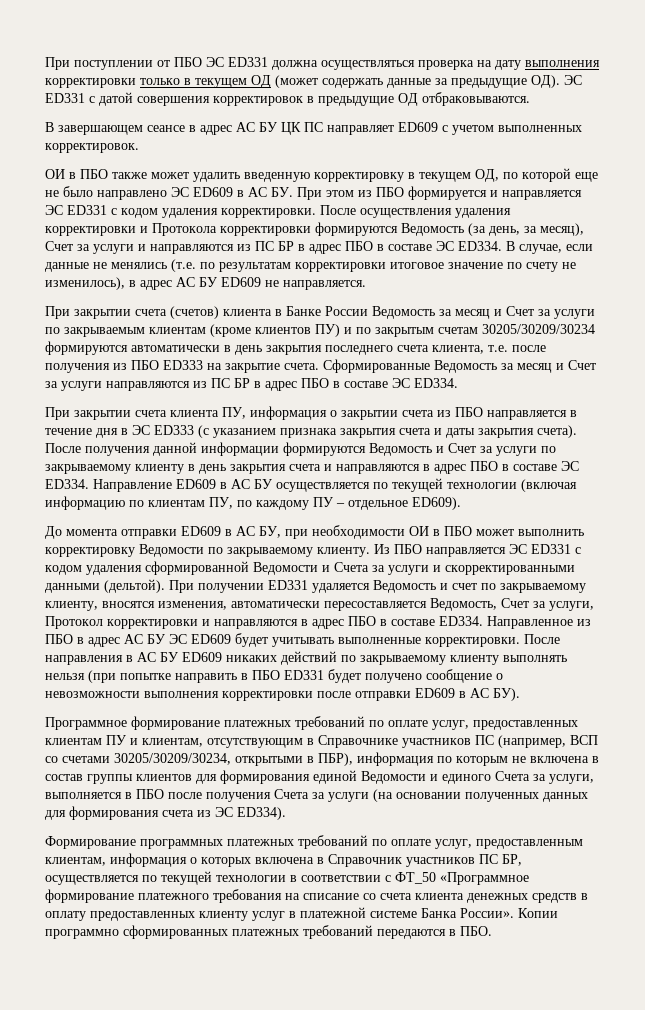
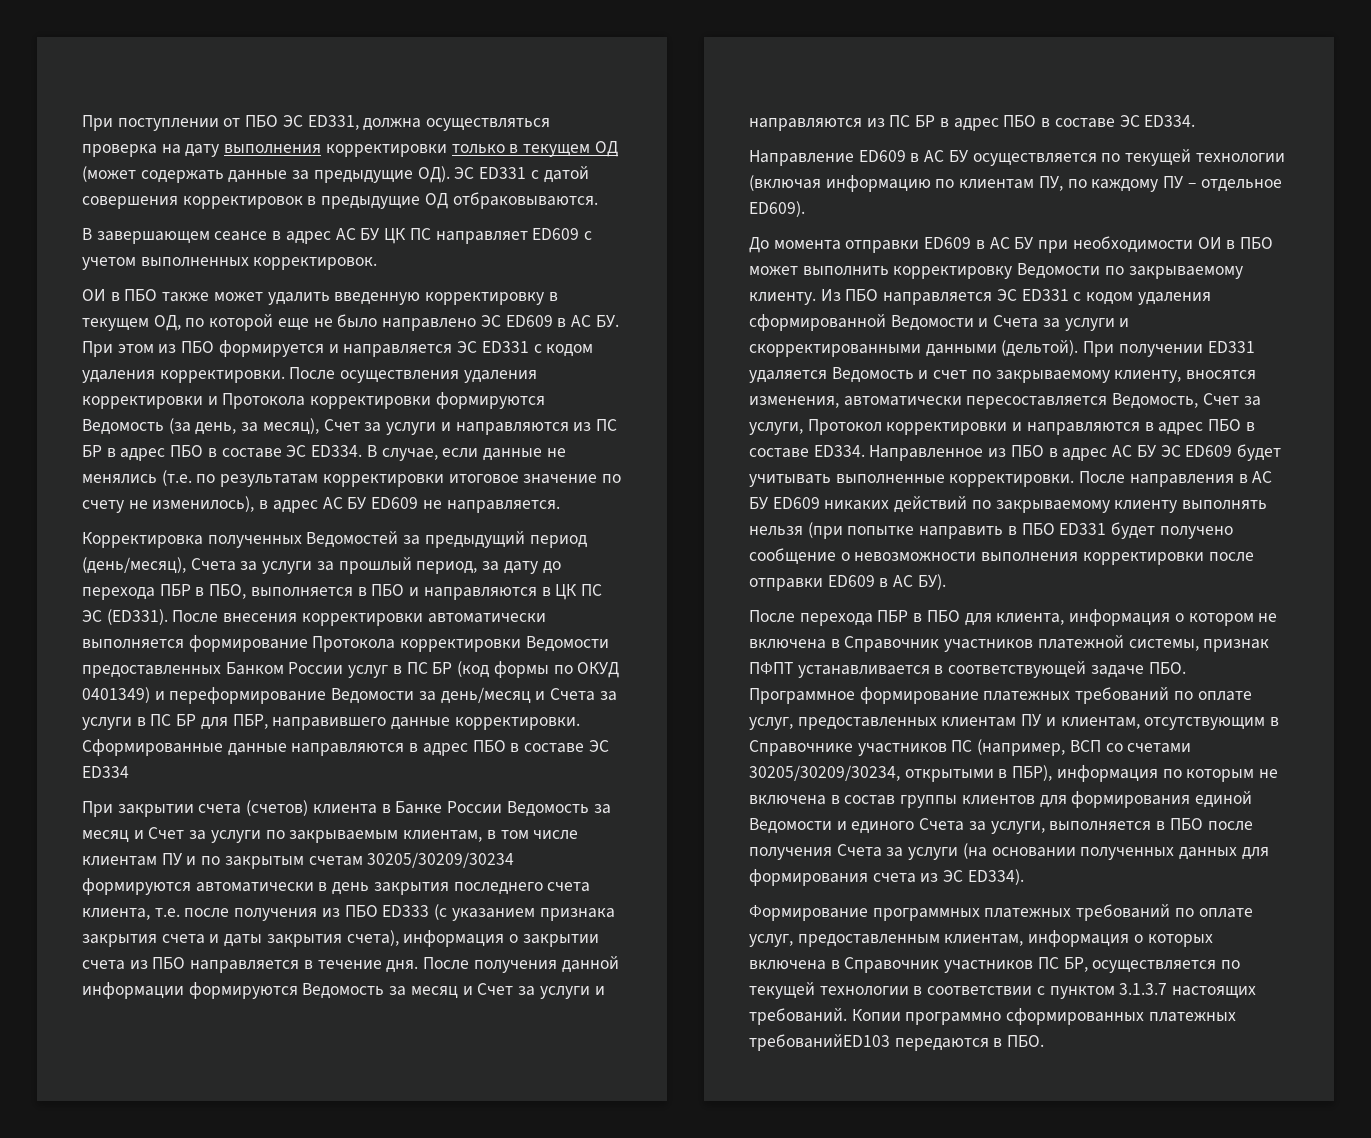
- При поступлении от ПБО ЭС ED331 должна осуществляться проверка на дату выполнения корректировки только в текущем ОД (может содержать данные за предыдущие ОД). ЭС ED331 с датой совершения корректировок в предыдущие ОД отбраковываются.
+ При поступлении от ПБО ЭС ED331, должна осуществляться проверка на дату выполнения корректировки только в текущем ОД (может содержать данные за предыдущие ОД). ЭС ED331 с датой совершения корректировок в предыдущие ОД отбраковываются.
+ Корректировка полученных Ведомостей за предыдущий период (день/месяц), Счета за услуги за прошлый период, за дату до перехода ПБР в ПБО, выполняется в ПБО и направляются в ЦК ПС ЭС (ED331). После внесения корректировки автоматически выполняется формирование Протокола корректировки Ведомости предоставленных Банком России услуг в ПС БР (код формы по ОКУД 0401349) и переформирование Ведомости за день/месяц и Счета за услуги в ПС БР для ПБР, направившего данные корректировки. Сформированные данные направляются в адрес ПБО в составе ЭС ED334
- При закрытии счета (счетов) клиента в Банке России Ведомость за месяц и Счет за услуги по закрываемым клиентам (кроме клиентов ПУ) и по закрытым счетам 30205/30209/30234 формируются автоматически в день закрытия последнего счета клиента, т.е. после получения из ПБО ED333 на закрытие счета. Сформированные Ведомость за месяц и Счет за услуги направляются из ПС БР в адрес ПБО в составе ЭС ED334.
+ При закрытии счета (счетов) клиента в Банке России Ведомость за месяц и Счет за услуги по закрываемым клиентам, в том числе клиентам ПУ и по закрытым счетам 30205/30209/30234 формируются автоматически в день закрытия последнего счета клиента, т.е. после получения из ПБО ED333 (с указанием признака закрытия счета и даты закрытия счета), информация о закрытии счета из ПБО направляется в течение дня. После получения данной информации формируются Ведомость за месяц и Счет за услуги и направляются из ПС БР в адрес ПБО в составе ЭС ED334.
- При закрытии счета клиента ПУ, информация о закрытии счета из ПБО направляется в течение дня в ЭС ED333 (с указанием признака закрытия счета и даты закрытия счета). После получения данной информации формируются Ведомость и Счет за услуги по закрываемому клиенту в день закрытия счета и направляются в адрес ПБО в составе ЭС ED334.
- До момента отправки ED609 в АС БУ, при необходимости ОИ в ПБО может выполнить корректировку Ведомости по закрываемому клиенту.
+ До момента отправки ED609 в АС БУ при необходимости ОИ в ПБО может выполнить корректировку Ведомости по закрываемому клиенту.
- Программное формирование платежных требований по оплате услуг, предоставленных клиентам ПУ и клиентам, отсутствующим в Справочнике участников ПС (например, ВСП со счетами 30205/30209/30234, открытыми в ПБР), информация по которым не включена в состав группы клиентов для формирования единой Ведомости и единого Счета за услуги, выполняется в ПБО после получения Счета за услуги (на основании полученных данных для формирования счета из ЭС ED334).
+ После перехода ПБР в ПБО для клиента, информация о котором не включена в Справочник участников платежной системы, признак ПФПТ устанавливается в соответствующей задаче ПБО. Программное формирование платежных требований по оплате услуг, предоставленных клиентам ПУ и клиентам, отсутствующим в Справочнике участников ПС (например, ВСП со счетами 30205/30209/30234, открытыми в ПБР), информация по которым не включена в состав группы клиентов для формирования единой Ведомости и единого Счета за услуги, выполняется в ПБО после получения Счета за услуги (на основании полученных данных для формирования счета из ЭС ED334).
- Формирование программных платежных требований по оплате услуг, предоставленным клиентам, информация о которых включена в Справочник участников ПС БР, осуществляется по текущей технологии в соответствии с ФТ_50 «Программное формирование платежного требования на списание со счета клиента денежных средств в оплату предоставленных клиенту услуг в платежной системе Банка России».
+ Формирование программных платежных требований по оплате услуг, предоставленным клиентам, информация о которых включена в Справочник участников ПС БР, осуществляется по текущей технологии в соответствии с пунктом 3.1.3.7 настоящих требований.
- Копии программно сформированных платежных требований передаются в ПБО.
+ Копии программно сформированных платежных требованийED103 передаются в ПБО.

